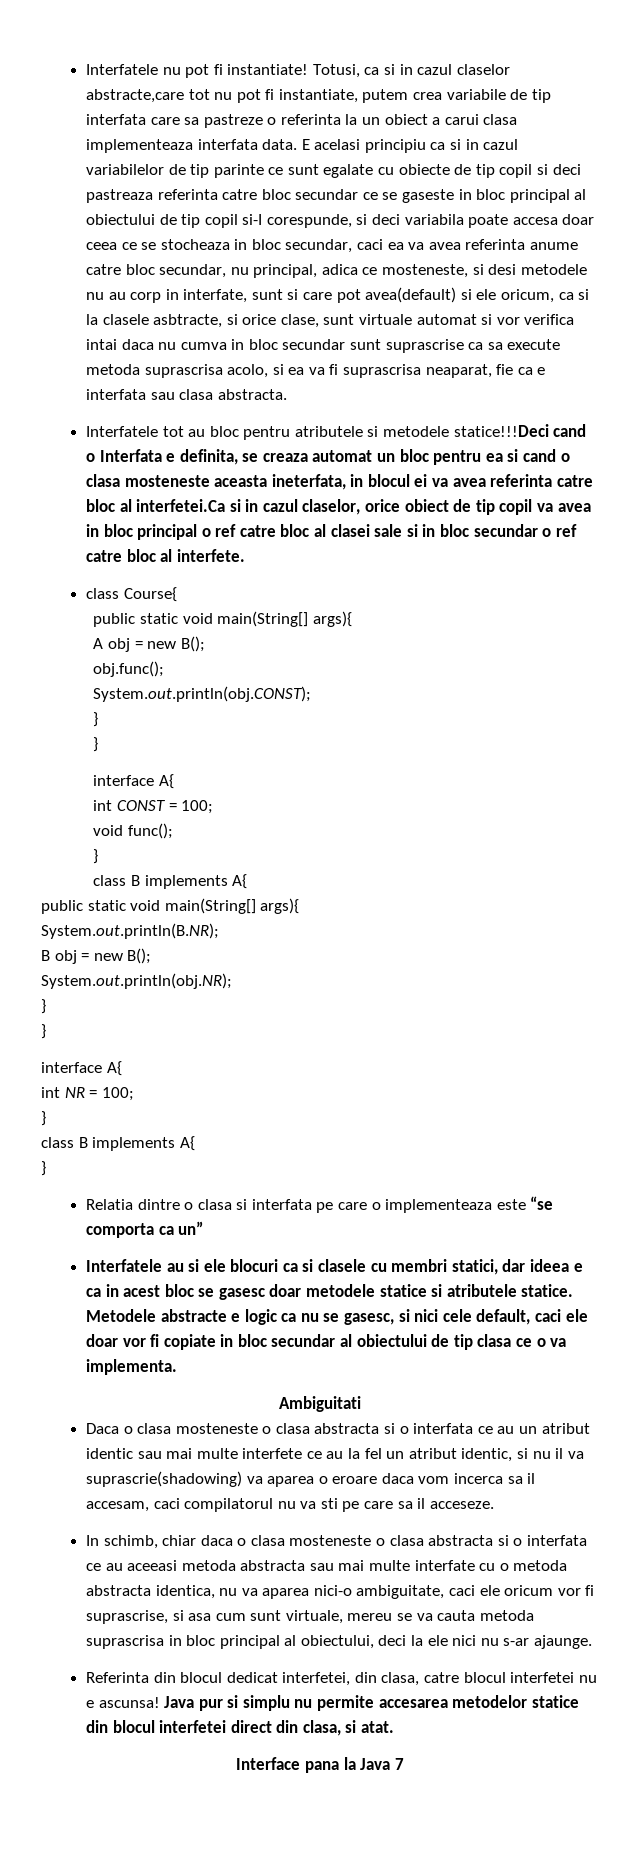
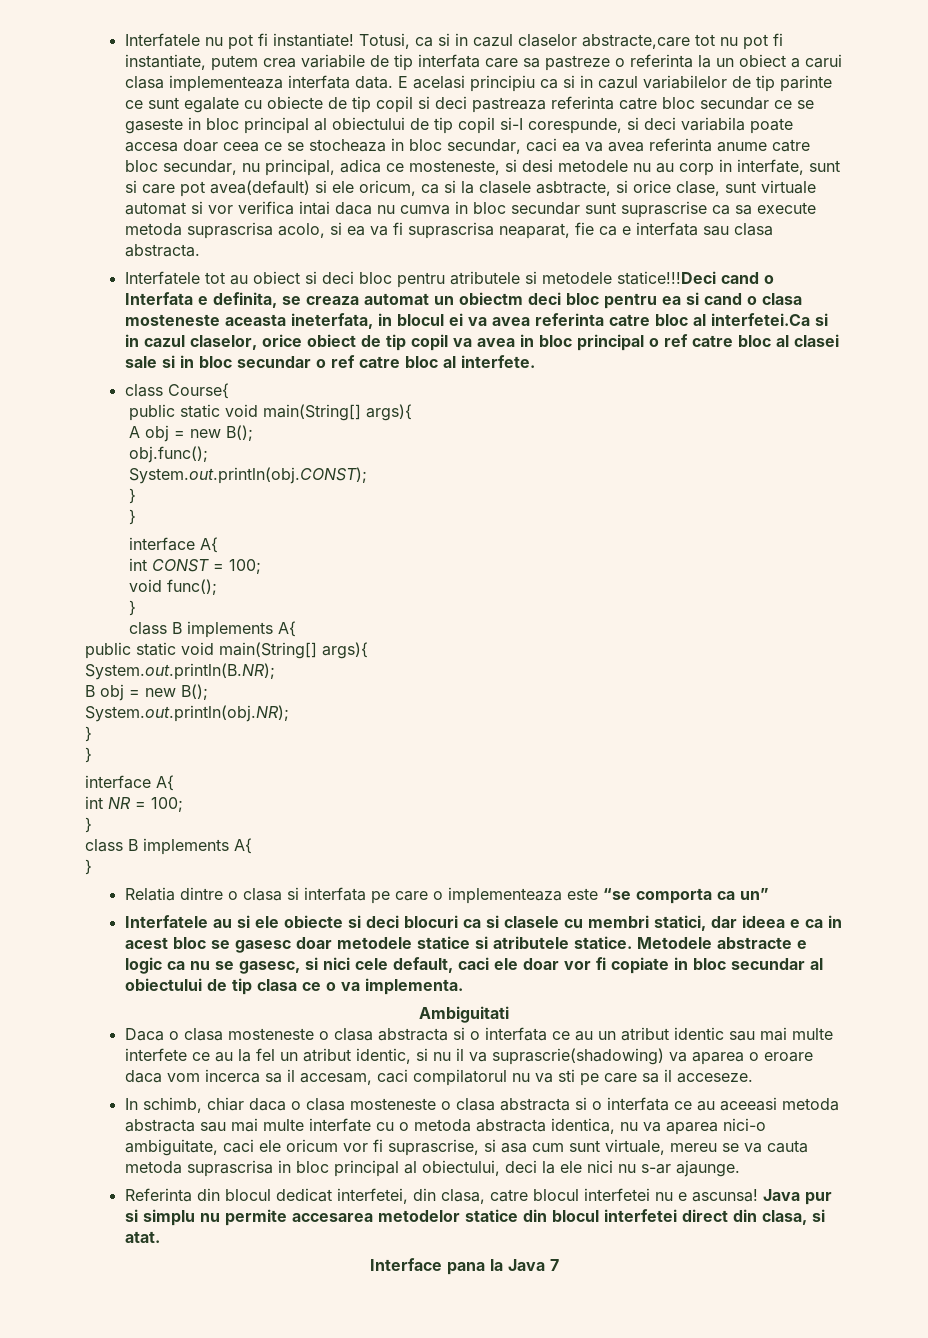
- Interfatele tot au bloc pentru atributele si metodele statice!!!Deci cand o Interfata e definita, se creaza automat un bloc pentru ea si cand o clasa mosteneste aceasta ineterfata, in blocul ei va avea referinta catre bloc al interfetei.Ca si in cazul claselor, orice obiect de tip copil va avea in bloc principal o ref catre bloc al clasei sale si in bloc secundar o ref catre bloc al interfete.
+ Interfatele tot au obiect si deci bloc pentru atributele si metodele statice!!!Deci cand o Interfata e definita, se creaza automat un obiectm deci bloc pentru ea si cand o clasa mosteneste aceasta ineterfata, in blocul ei va avea referinta catre bloc al interfetei.Ca si in cazul claselor, orice obiect de tip copil va avea in bloc principal o ref catre bloc al clasei sale si in bloc secundar o ref catre bloc al interfete.
- Interfatele au si ele blocuri ca si clasele cu membri statici, dar ideea e ca in acest bloc se gasesc doar metodele statice si atributele statice.
+ Interfatele au si ele obiecte si deci blocuri ca si clasele cu membri statici, dar ideea e ca in acest bloc se gasesc doar metodele statice si atributele statice.

